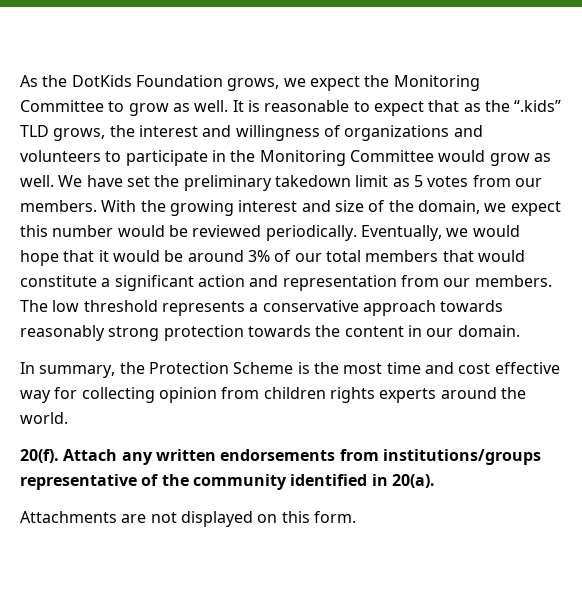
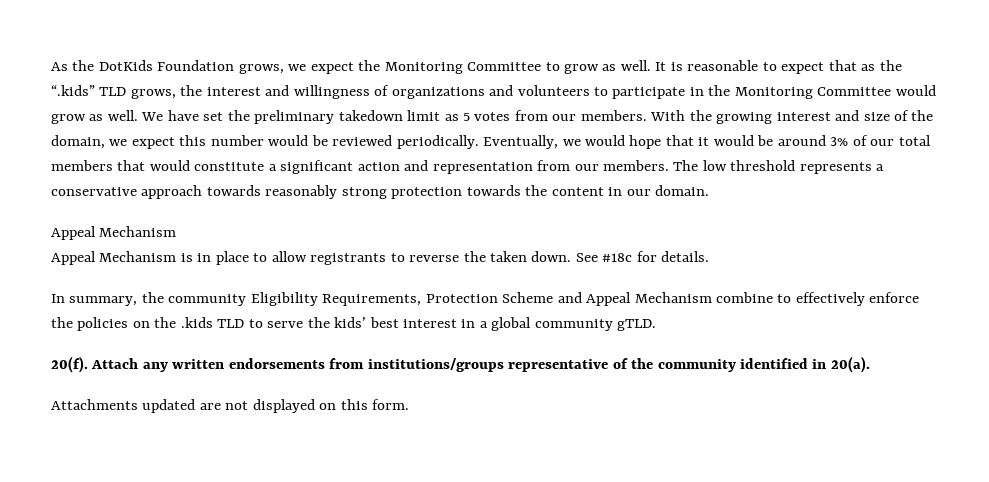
  The low threshold represents a conservative approach towards reasonably strong protection towards the content in our domain.
- In summary, the Protection Scheme is the most time and cost effective way for collecting opinion from children rights experts around the world.
+ Appeal Mechanism
+ Appeal Mechanism is in place to allow registrants to reverse the taken down. See #18c for details.
+ In summary, the community Eligibility Requirements, Protection Scheme and Appeal Mechanism combine to effectively enforce the policies on the .kids TLD to serve the kids’ best interest in a global community gTLD.
- Attachments are not displayed on this form.
+ Attachments updated are not displayed on this form.

